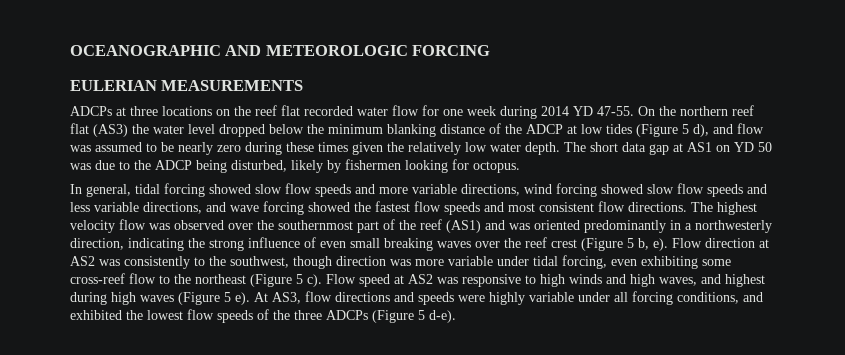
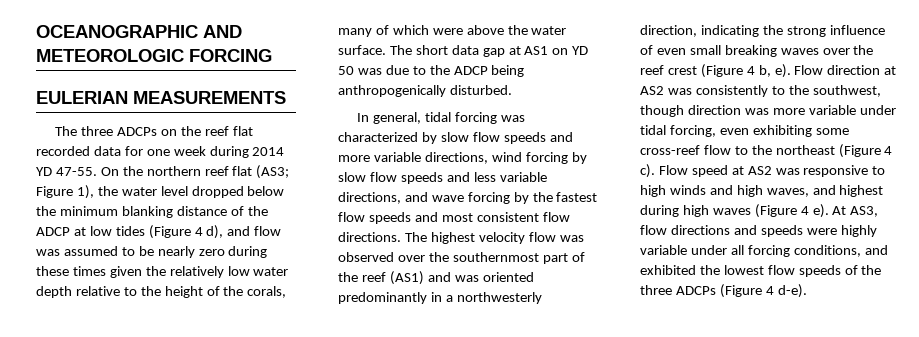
- ADCPs at three locations on the reef flat recorded water flow for one week during 2014 YD 47-55.
+ The three ADCPs on the reef flat recorded data for one week during 2014 YD 47-55.
- On the northern reef flat (AS3) the water level dropped below the minimum blanking distance of the ADCP at low tides (Figure 5 d), and flow was assumed to be nearly zero during these times given the relatively low water depth.
+ On the northern reef flat (AS3; Figure 1), the water level dropped below the minimum blanking distance of the ADCP at low tides (Figure 4 d), and flow was assumed to be nearly zero during these times given the relatively low water depth relative to the height of the corals, many of which were above the water surface.
- The short data gap at AS1 on YD 50 was due to the ADCP being disturbed, likely by fishermen looking for octopus.
+ The short data gap at AS1 on YD 50 was due to the ADCP being anthropogenically disturbed.
- In general, tidal forcing showed slow flow speeds and more variable directions, wind forcing showed slow flow speeds and less variable directions, and wave forcing showed the fastest flow speeds and most consistent flow directions.
+ In general, tidal forcing was characterized by slow flow speeds and more variable directions, wind forcing by slow flow speeds and less variable directions, and wave forcing by the fastest flow speeds and most consistent flow directions.
- The highest velocity flow was observed over the southernmost part of the reef (AS1) and was oriented predominantly in a northwesterly direction, indicating the strong influence of even small breaking waves over the reef crest (Figure 5 b, e).
+ The highest velocity flow was observed over the southernmost part of the reef (AS1) and was oriented predominantly in a northwesterly direction, indicating the strong influence of even small breaking waves over the reef crest (Figure 4 b, e).
- Flow direction at AS2 was consistently to the southwest, though direction was more variable under tidal forcing, even exhibiting some cross-reef flow to the northeast (Figure 5 c).
+ Flow direction at AS2 was consistently to the southwest, though direction was more variable under tidal forcing, even exhibiting some cross-reef flow to the northeast (Figure 4 c).
- Flow speed at AS2 was responsive to high winds and high waves, and highest during high waves (Figure 5 e).
+ Flow speed at AS2 was responsive to high winds and high waves, and highest during high waves (Figure 4 e).
- At AS3, flow directions and speeds were highly variable under all forcing conditions, and exhibited the lowest flow speeds of the three ADCPs (Figure 5 d-e).
+ At AS3, flow directions and speeds were highly variable under all forcing conditions, and exhibited the lowest flow speeds of the three ADCPs (Figure 4 d-e).

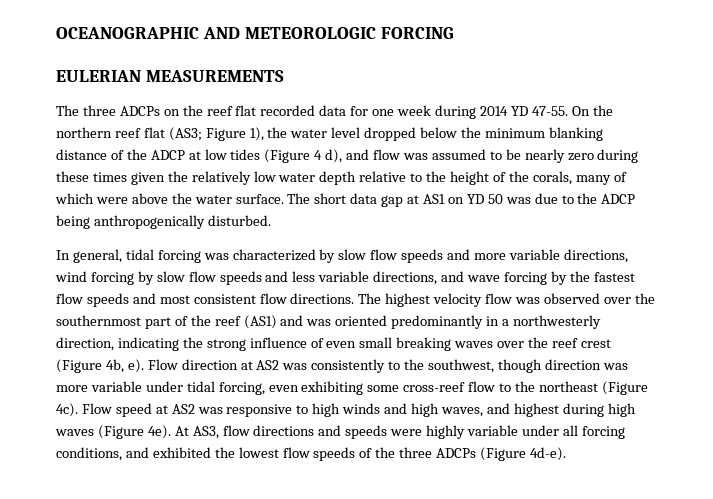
- The highest velocity flow was observed over the southernmost part of the reef (AS1) and was oriented predominantly in a northwesterly direction, indicating the strong influence of even small breaking waves over the reef crest (Figure 4 b, e).
+ The highest velocity flow was observed over the southernmost part of the reef (AS1) and was oriented predominantly in a northwesterly direction, indicating the strong influence of even small breaking waves over the reef crest (Figure 4b, e).
- Flow direction at AS2 was consistently to the southwest, though direction was more variable under tidal forcing, even exhibiting some cross-reef flow to the northeast (Figure 4 c).
+ Flow direction at AS2 was consistently to the southwest, though direction was more variable under tidal forcing, even exhibiting some cross-reef flow to the northeast (Figure 4c).
- Flow speed at AS2 was responsive to high winds and high waves, and highest during high waves (Figure 4 e).
+ Flow speed at AS2 was responsive to high winds and high waves, and highest during high waves (Figure 4e).
- At AS3, flow directions and speeds were highly variable under all forcing conditions, and exhibited the lowest flow speeds of the three ADCPs (Figure 4 d-e).
+ At AS3, flow directions and speeds were highly variable under all forcing conditions, and exhibited the lowest flow speeds of the three ADCPs (Figure 4d-e).

